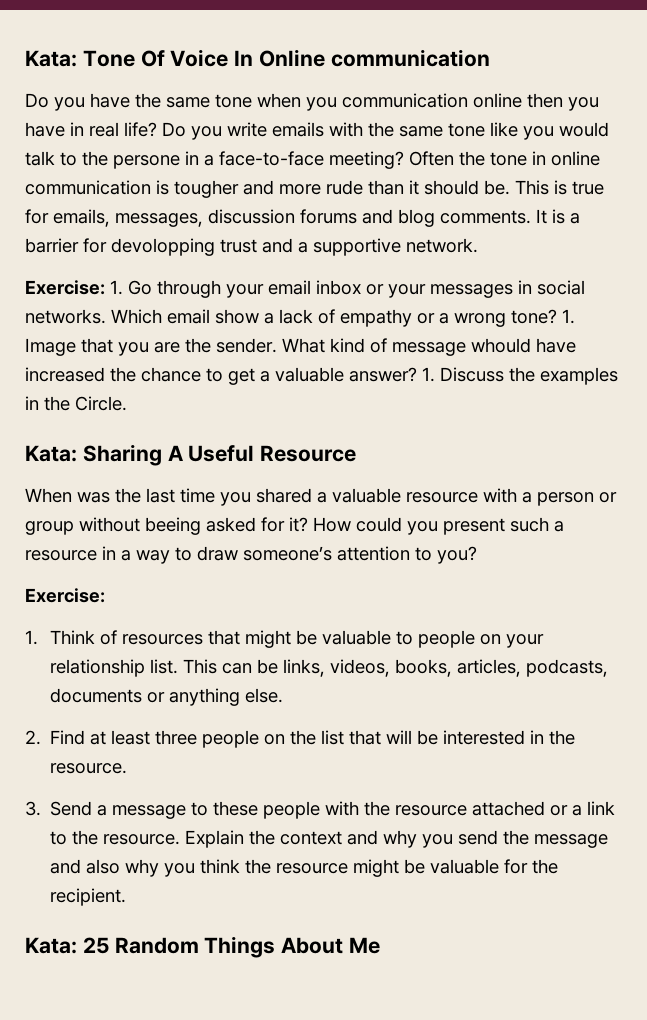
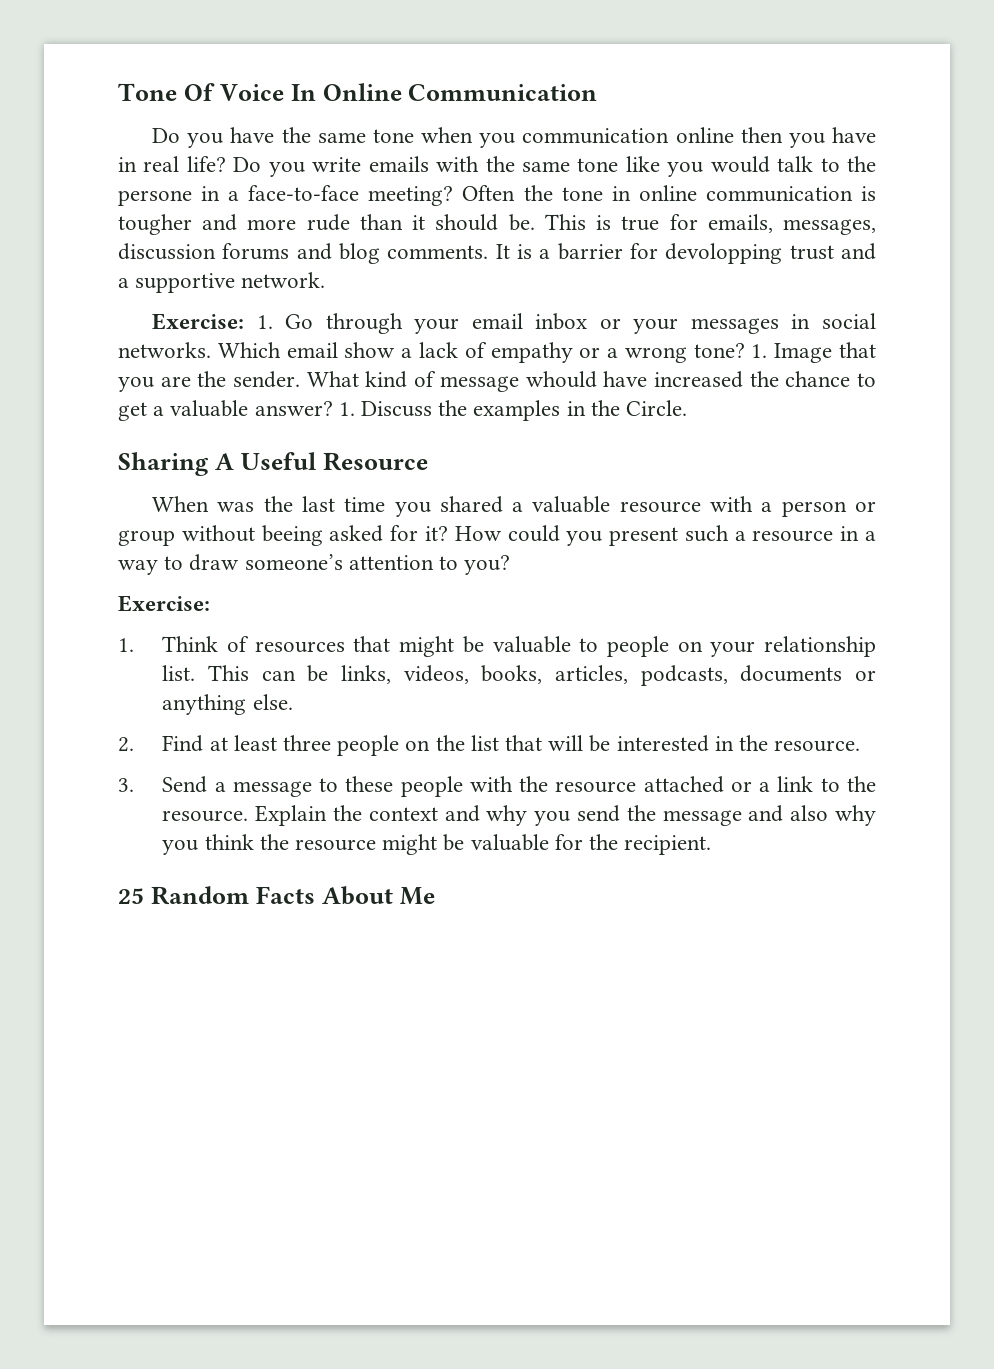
- Kata: Tone Of Voice In Online communication
+ Tone Of Voice In Online Communication
- Kata: Sharing A Useful Resource
+ Sharing A Useful Resource
- Kata: 25 Random Things About Me
+ 25 Random Facts About Me

